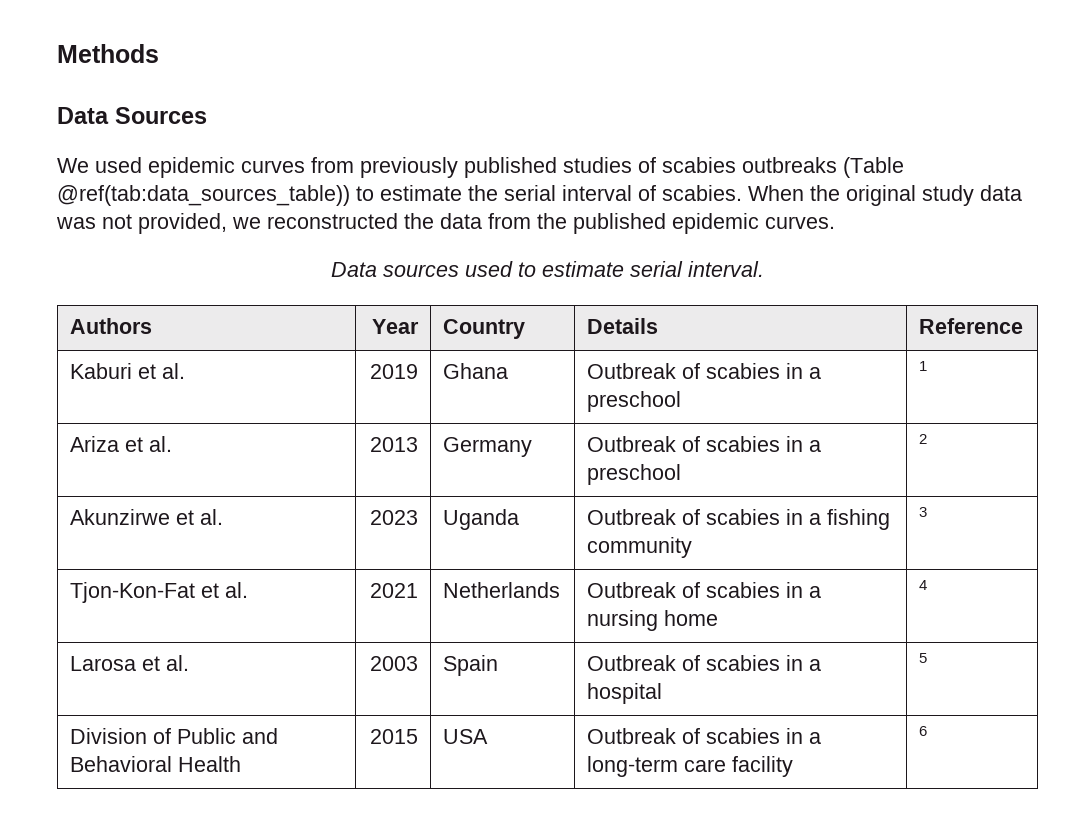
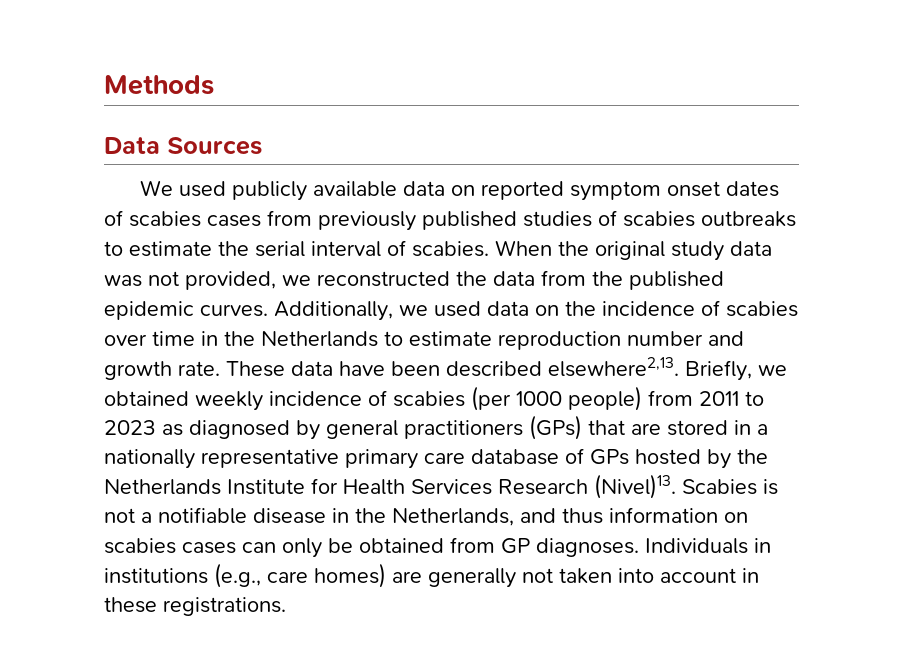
- We used epidemic curves from previously published studies of scabies outbreaks (Table @ref(tab:data_sources_table)) to estimate the serial interval of scabies.
+ We used publicly available data on reported symptom onset dates of scabies cases from previously published studies of scabies outbreaks to estimate the serial interval of scabies.
- When the original study data was not provided, we reconstructed the data from the published epidemic curves.
- Data sources used to estimate serial interval.
- Authors | Year | Country | Details | Reference
- Kaburi et al. | 2019 | Ghana | Outbreak of scabies in a preschool | 1
- Ariza et al. | 2013 | Germany | Outbreak of scabies in a preschool | 2
- Akunzirwe et al. | 2023 | Uganda | Outbreak of scabies in a fishing community | 3
- Tjon-Kon-Fat et al. | 2021 | Netherlands | Outbreak of scabies in a nursing home | 4
- Larosa et al. | 2003 | Spain | Outbreak of scabies in a hospital | 5
- Division of Public and Behavioral Health | 2015 | USA | Outbreak of scabies in a long-term care facility | 6
+ When the original study data was not provided, we reconstructed the data from the published epidemic curves. Additionally, we used data on the incidence of scabies over time in the Netherlands to estimate reproduction number and growth rate. These data have been described elsewhere2,13. Briefly, we obtained weekly incidence of scabies (per 1000 people) from 2011 to 2023 as diagnosed by general practitioners (GPs) that are stored in a nationally representative primary care database of GPs hosted by the Netherlands Institute for Health Services Research (Nivel)13. Scabies is not a notifiable disease in the Netherlands, and thus information on scabies cases can only be obtained from GP diagnoses. Individuals in institutions (e.g., care homes) are generally not taken into account in these registrations.

